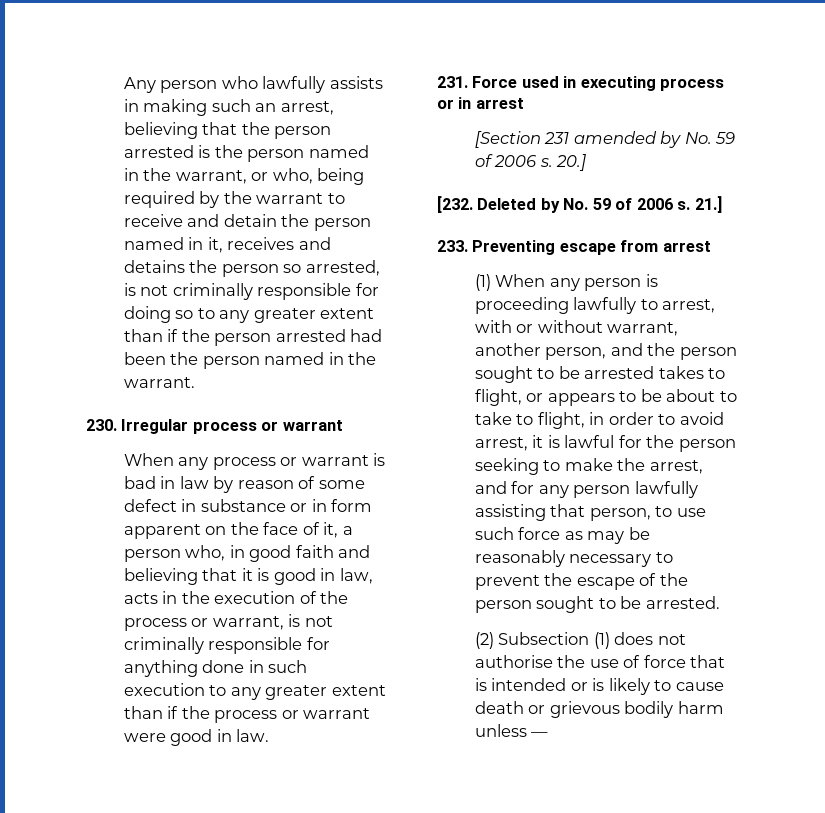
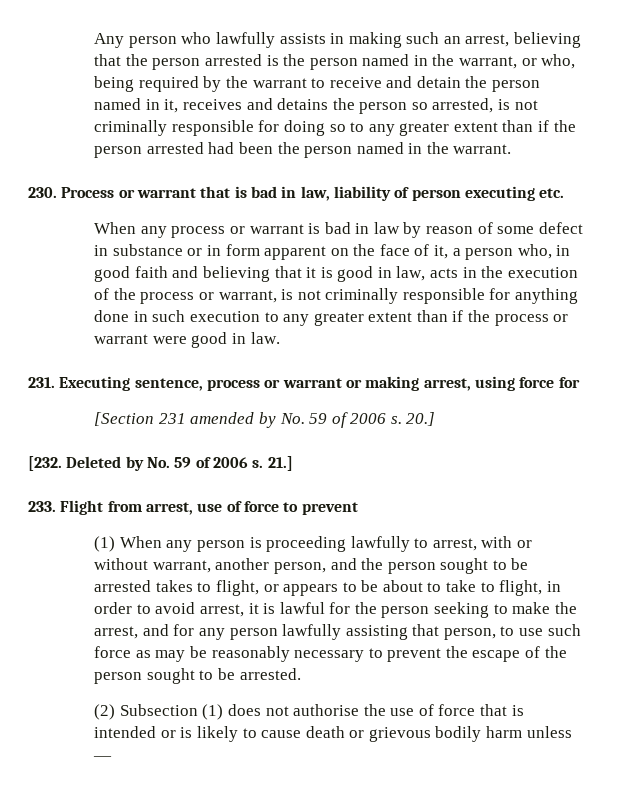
- 230. Irregular process or warrant
+ 230. Process or warrant that is bad in law, liability of person executing etc.
- 231. Force used in executing process or in arrest
+ 231. Executing sentence, process or warrant or making arrest, using force for
- 233. Preventing escape from arrest
+ 233. Flight from arrest, use of force to prevent

